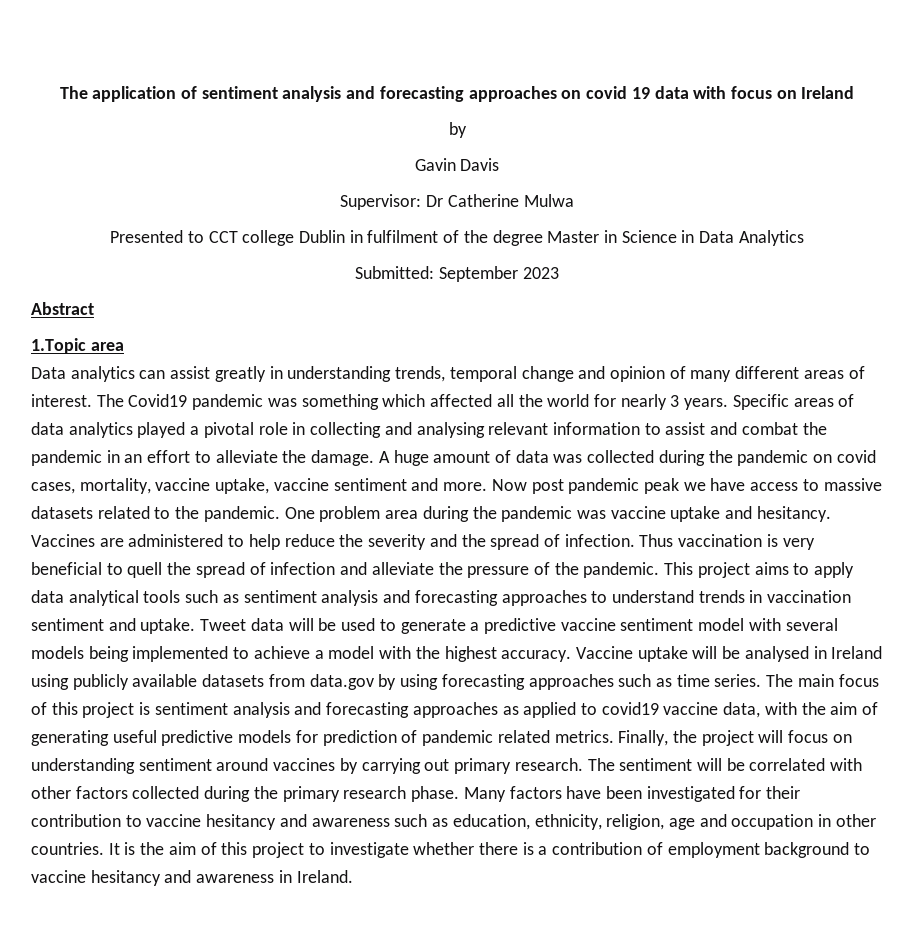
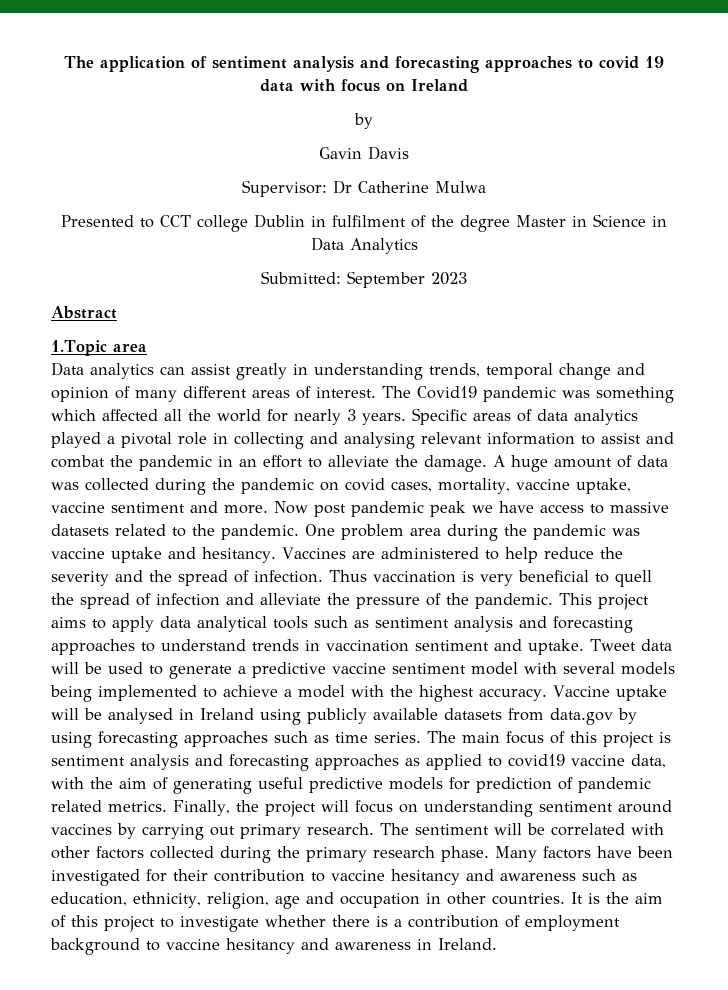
- The application of sentiment analysis and forecasting approaches on covid 19 data with focus on Ireland
+ The application of sentiment analysis and forecasting approaches to covid 19 data with focus on Ireland

